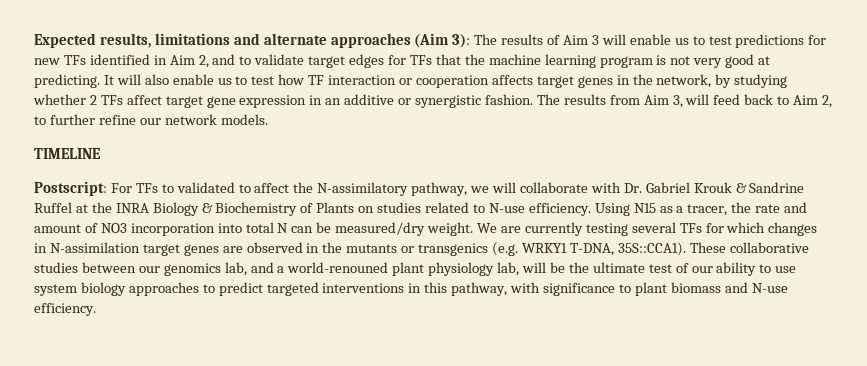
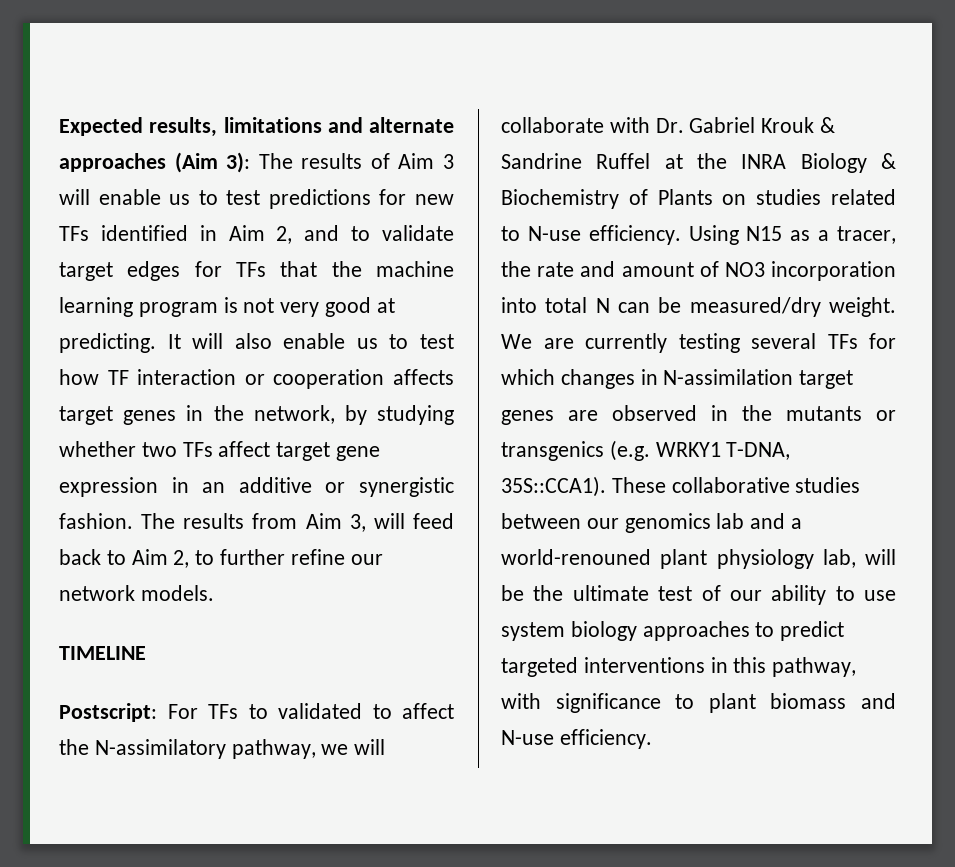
- It will also enable us to test how TF interaction or cooperation affects target genes in the network, by studying whether 2 TFs affect target gene expression in an additive or synergistic fashion.
+ It will also enable us to test how TF interaction or cooperation affects target genes in the network, by studying whether two TFs affect target gene expression in an additive or synergistic fashion.
- These collaborative studies between our genomics lab, and a world-renouned plant physiology lab, will be the ultimate test of our ability to use system biology approaches to predict targeted interventions in this pathway, with significance to plant biomass and N-use efficiency.
+ These collaborative studies between our genomics lab and a world-renouned plant physiology lab, will be the ultimate test of our ability to use system biology approaches to predict targeted interventions in this pathway, with significance to plant biomass and N-use efficiency.

